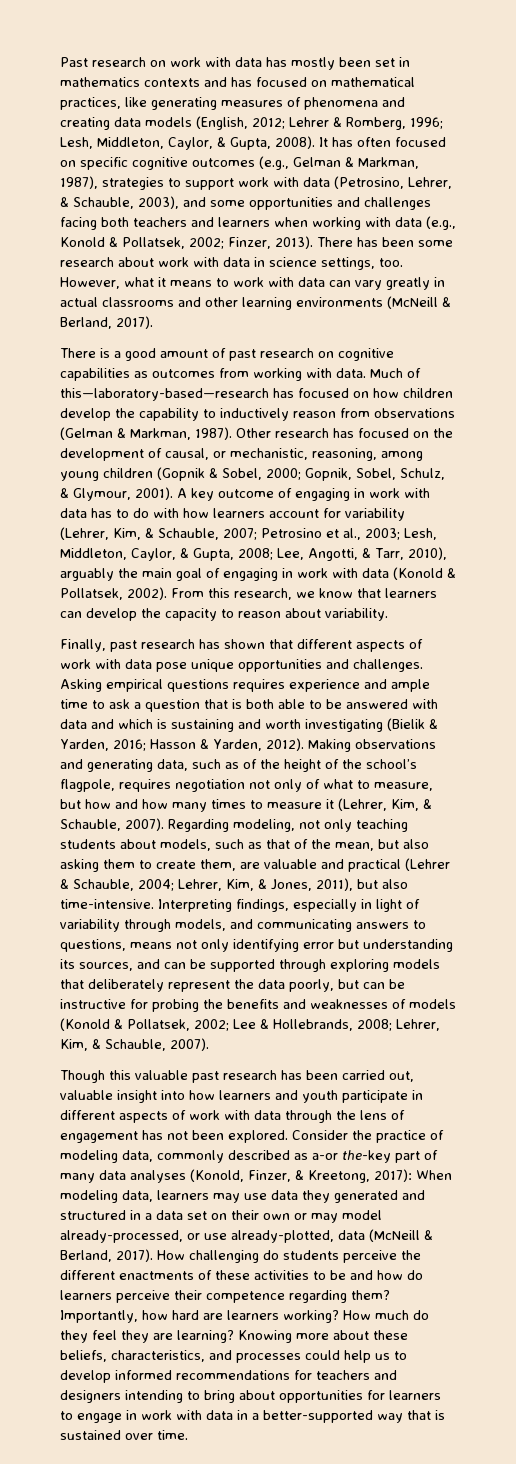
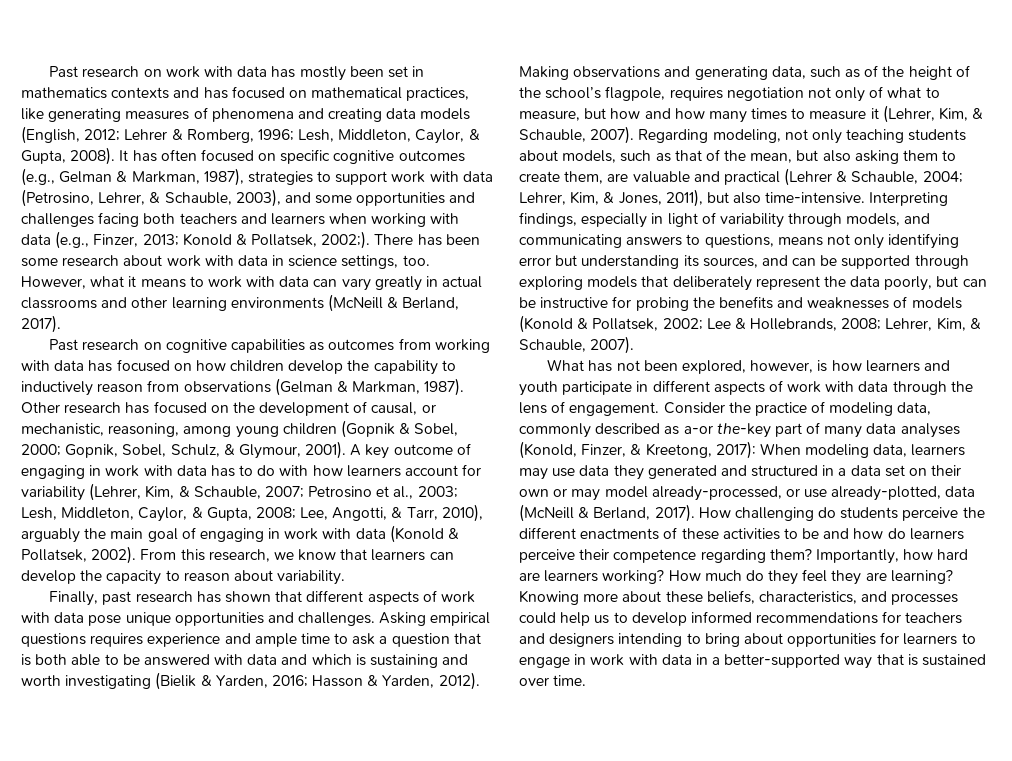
- It has often focused on specific cognitive outcomes (e.g., Gelman & Markman, 1987), strategies to support work with data (Petrosino, Lehrer, & Schauble, 2003), and some opportunities and challenges facing both teachers and learners when working with data (e.g., Konold & Pollatsek, 2002; Finzer, 2013).
+ It has often focused on specific cognitive outcomes (e.g., Gelman & Markman, 1987), strategies to support work with data (Petrosino, Lehrer, & Schauble, 2003), and some opportunities and challenges facing both teachers and learners when working with data (e.g., Finzer, 2013; Konold & Pollatsek, 2002;).
- There is a good amount of past research on cognitive capabilities as outcomes from working with data. Much of this—laboratory-based—research has focused on how children develop the capability to inductively reason from observations (Gelman & Markman, 1987).
+ Past research on cognitive capabilities as outcomes from working with data has focused on how children develop the capability to inductively reason from observations (Gelman & Markman, 1987).
- Though this valuable past research has been carried out, valuable insight into how learners and youth participate in different aspects of work with data through the lens of engagement has not been explored.
+ What has not been explored, however, is how learners and youth participate in different aspects of work with data through the lens of engagement.

